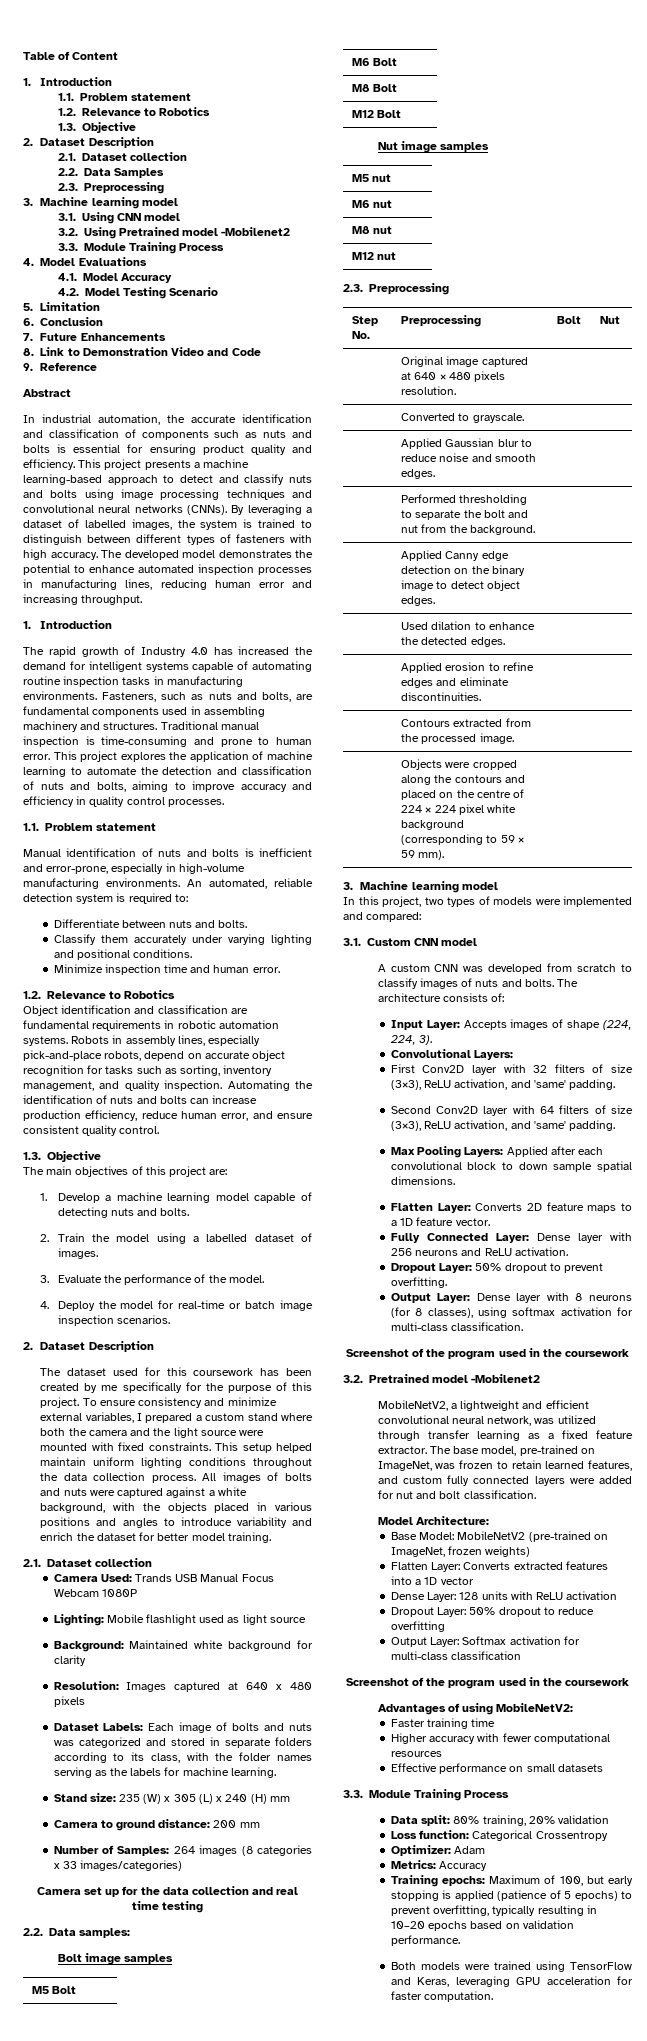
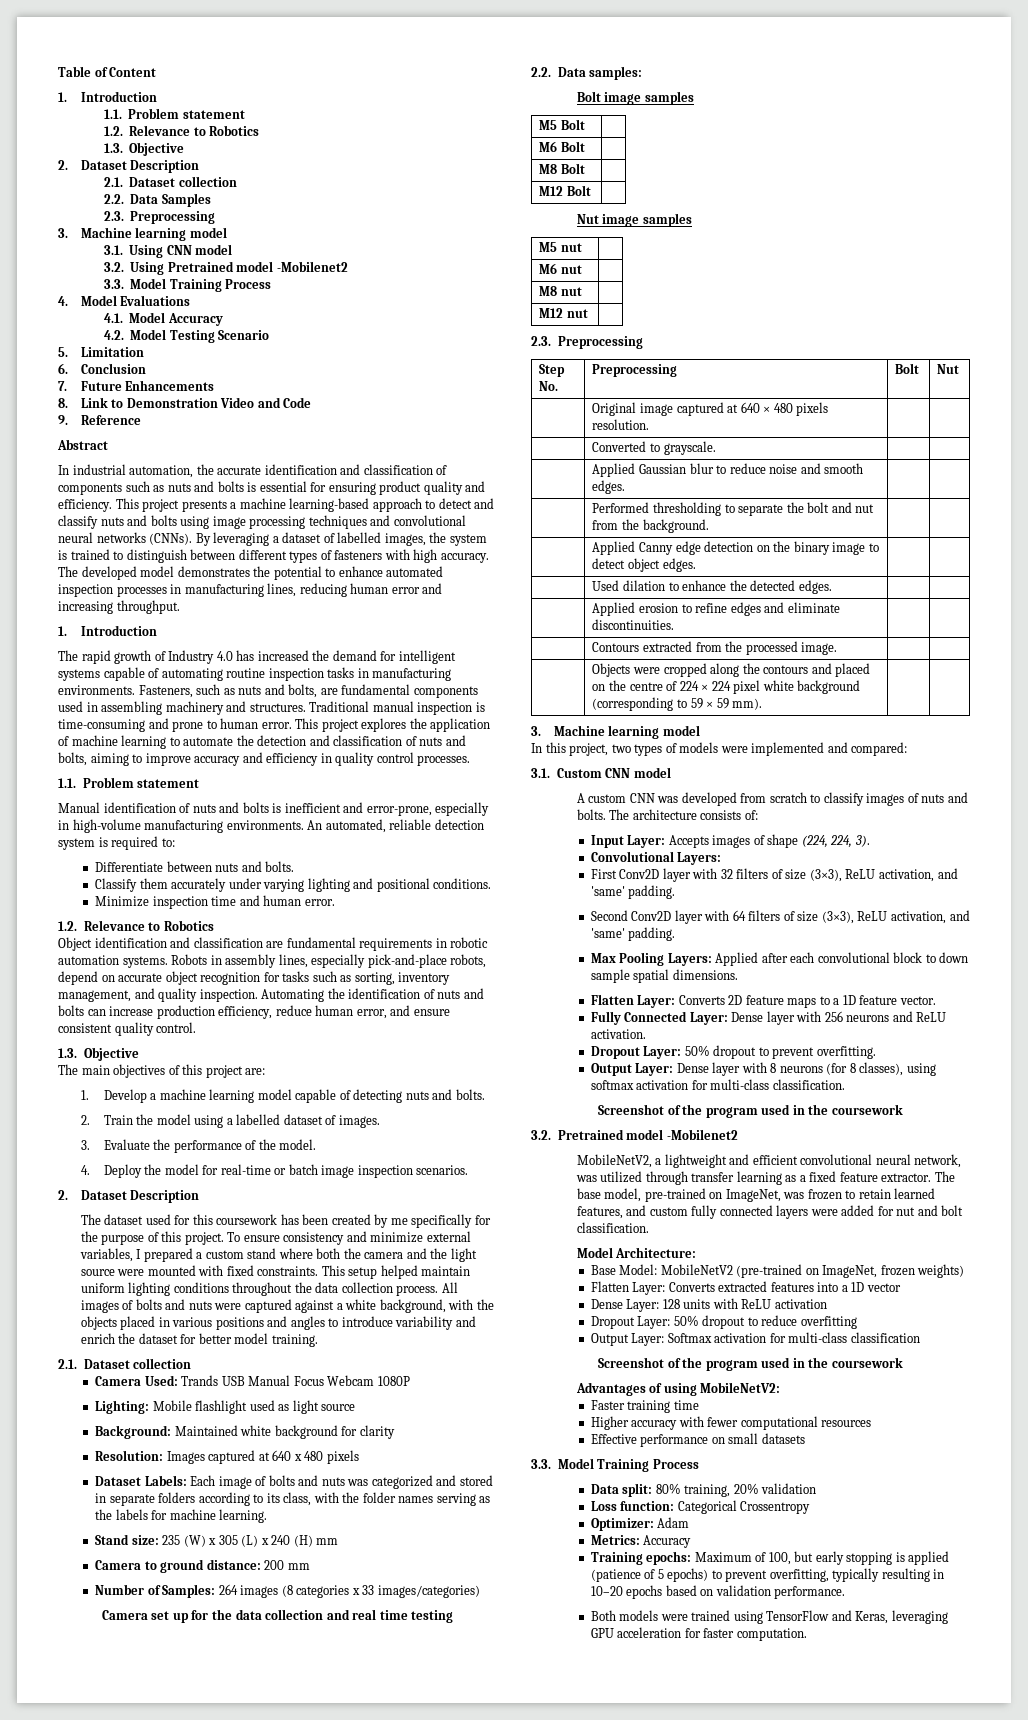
  3.2. Using Pretrained model -Mobilenet2
- 3.3. Module Training Process
+ 3.3. Model Training Process
  Effective performance on small datasets
- 3.3. Module Training Process
+ 3.3. Model Training Process

